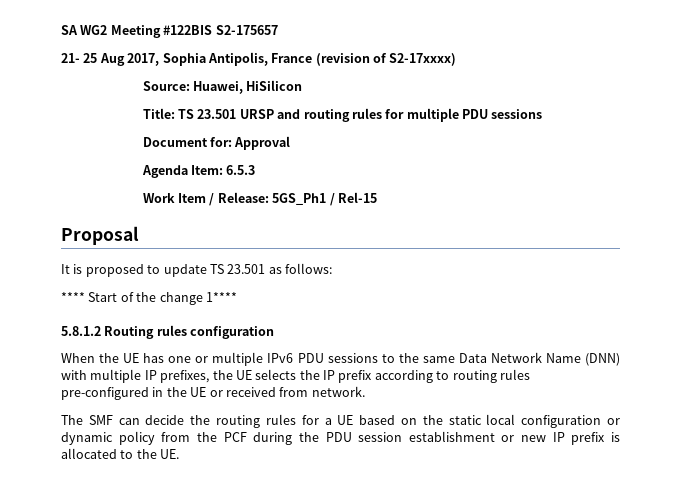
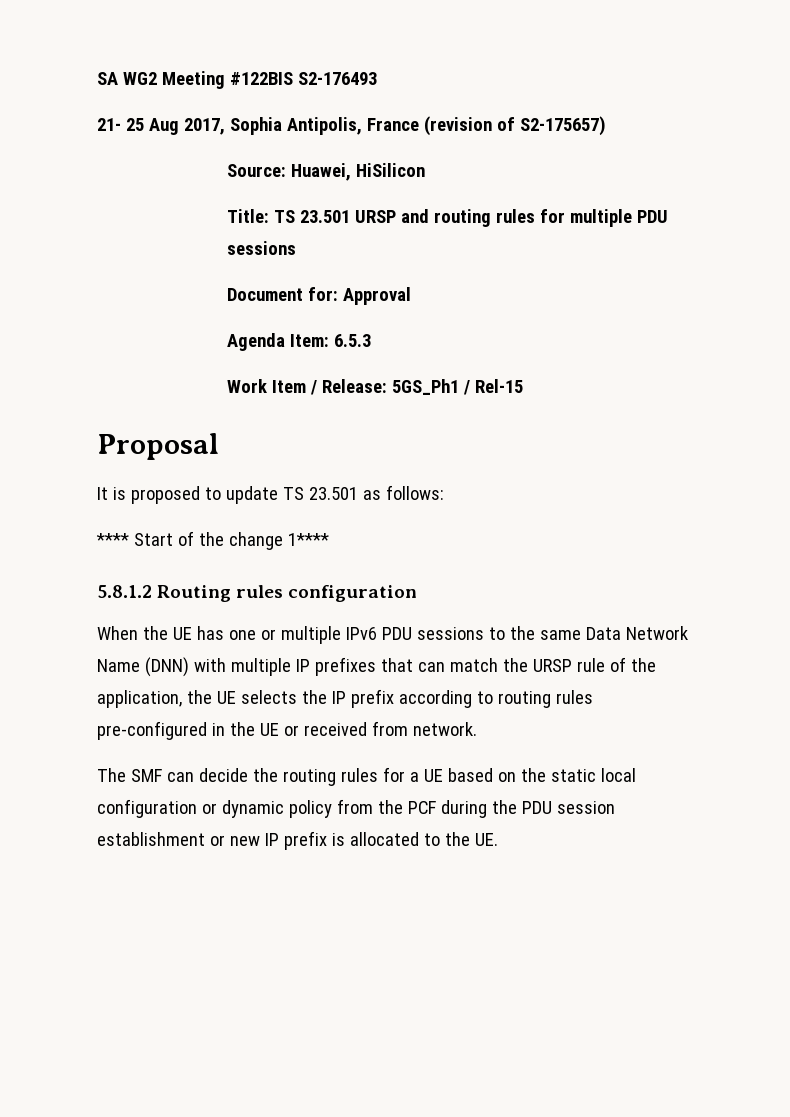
- SA WG2 Meeting #122BIS S2-175657
+ SA WG2 Meeting #122BIS S2-176493
- 21- 25 Aug 2017, Sophia Antipolis, France (revision of S2-17xxxx)
+ 21- 25 Aug 2017, Sophia Antipolis, France (revision of S2-175657)
- When the UE has one or multiple IPv6 PDU sessions to the same Data Network Name (DNN) with multiple IP prefixes, the UE selects the IP prefix according to routing rules pre-configured in the UE or received from network.
+ When the UE has one or multiple IPv6 PDU sessions to the same Data Network Name (DNN) with multiple IP prefixes that can match the URSP rule of the application, the UE selects the IP prefix according to routing rules pre-configured in the UE or received from network.

